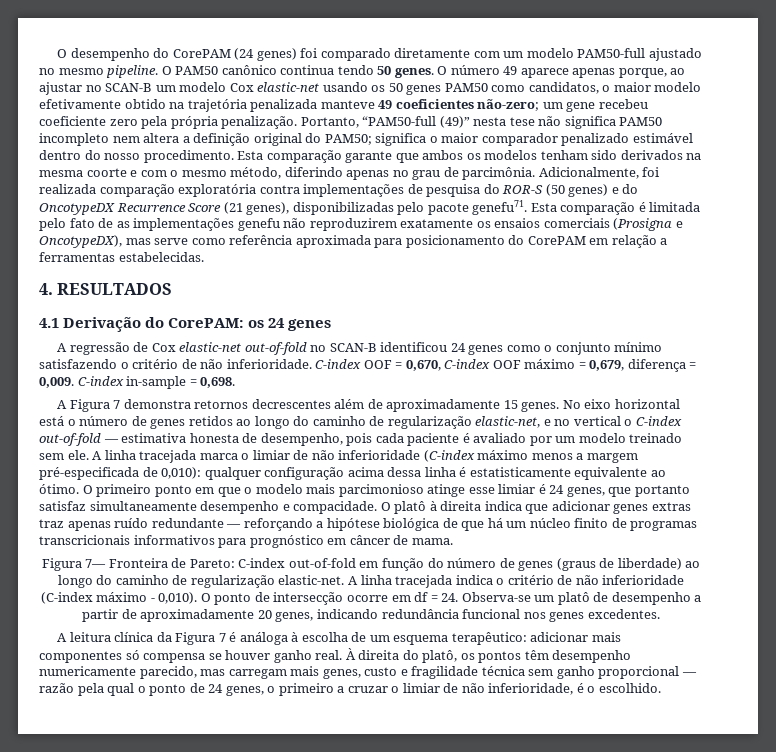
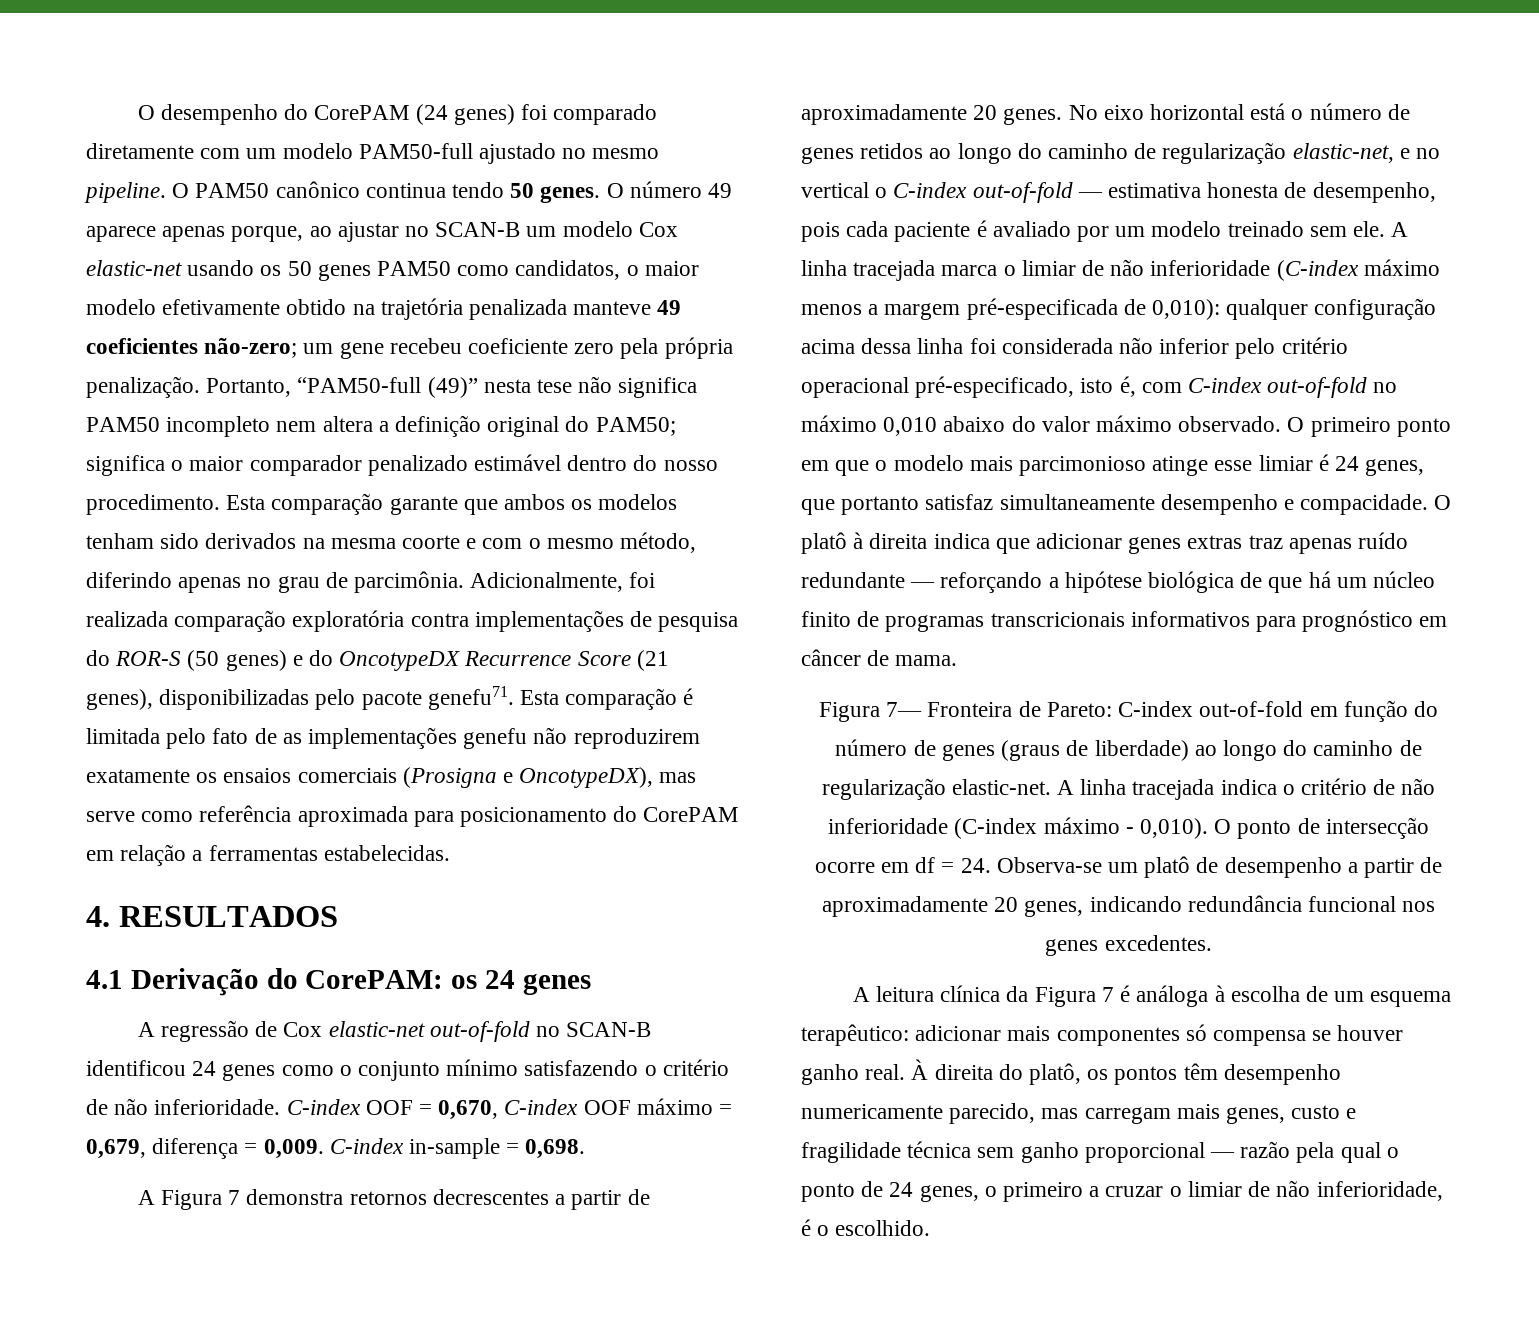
- A Figura 7 demonstra retornos decrescentes além de aproximadamente 15 genes.
+ A Figura 7 demonstra retornos decrescentes a partir de aproximadamente 20 genes.
- A linha tracejada marca o limiar de não inferioridade (C-index máximo menos a margem pré-especificada de 0,010): qualquer configuração acima dessa linha é estatisticamente equivalente ao ótimo.
+ A linha tracejada marca o limiar de não inferioridade (C-index máximo menos a margem pré-especificada de 0,010): qualquer configuração acima dessa linha foi considerada não inferior pelo critério operacional pré-especificado, isto é, com C-index out-of-fold no máximo 0,010 abaixo do valor máximo observado.

